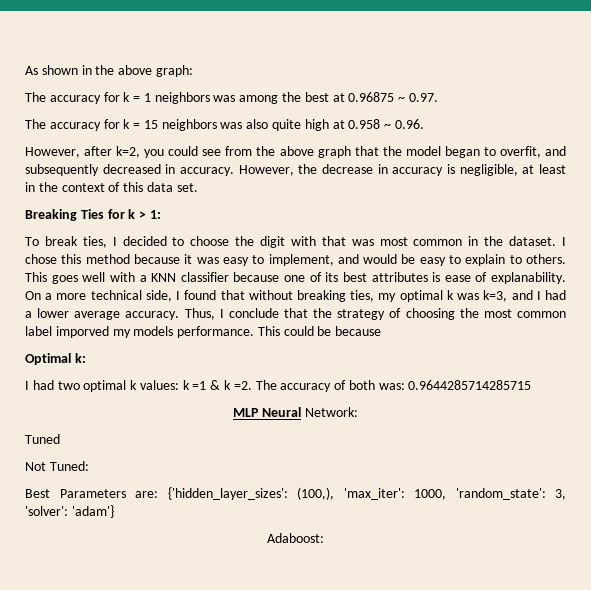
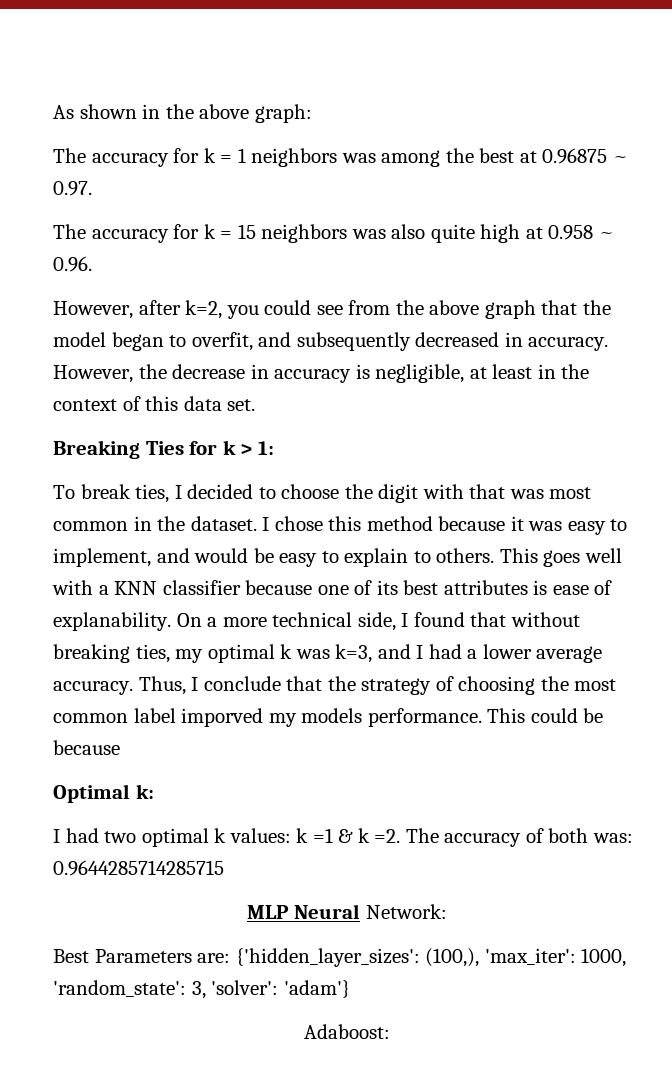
- Tuned
- Not Tuned:

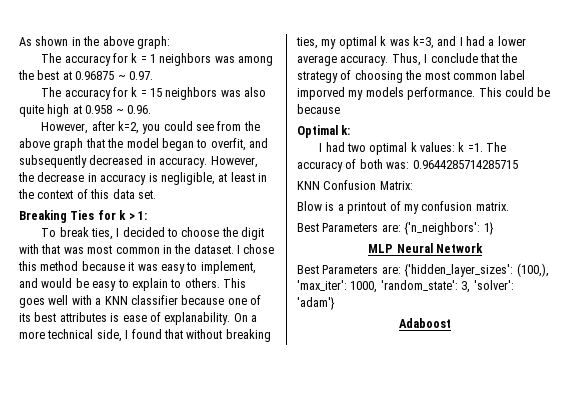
- I had two optimal k values: k =1 & k =2.
+ I had two optimal k values: k =1.
+ KNN Confusion Matrix:
+ Blow is a printout of my confusion matrix.
+ Best Parameters are: {'n_neighbors': 1}
- MLP Neural Network:
+ MLP Neural Network
- Adaboost:
+ Adaboost

